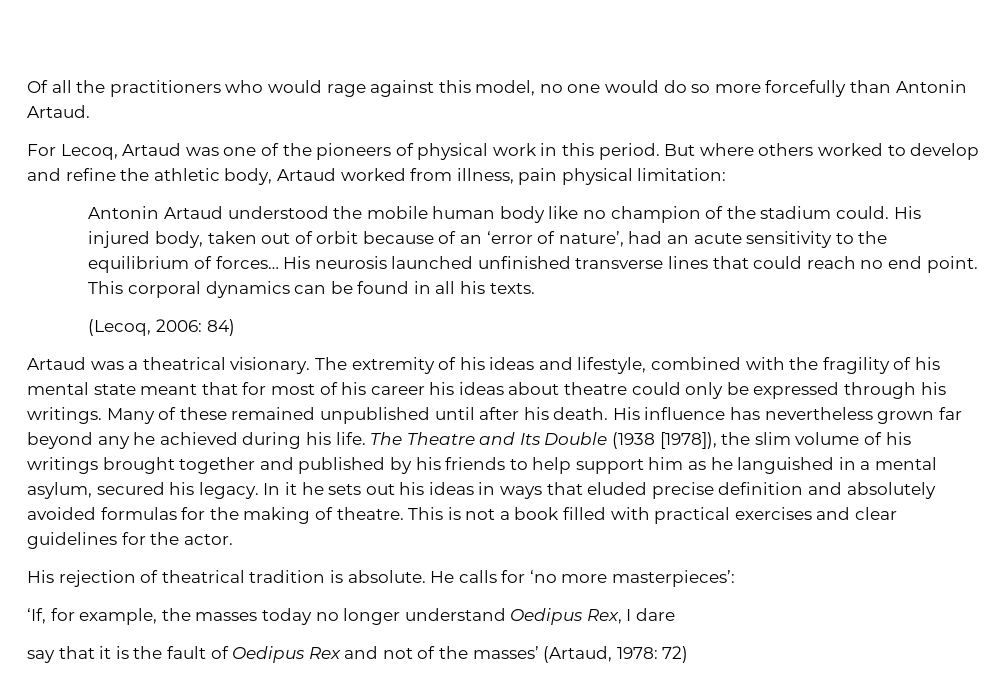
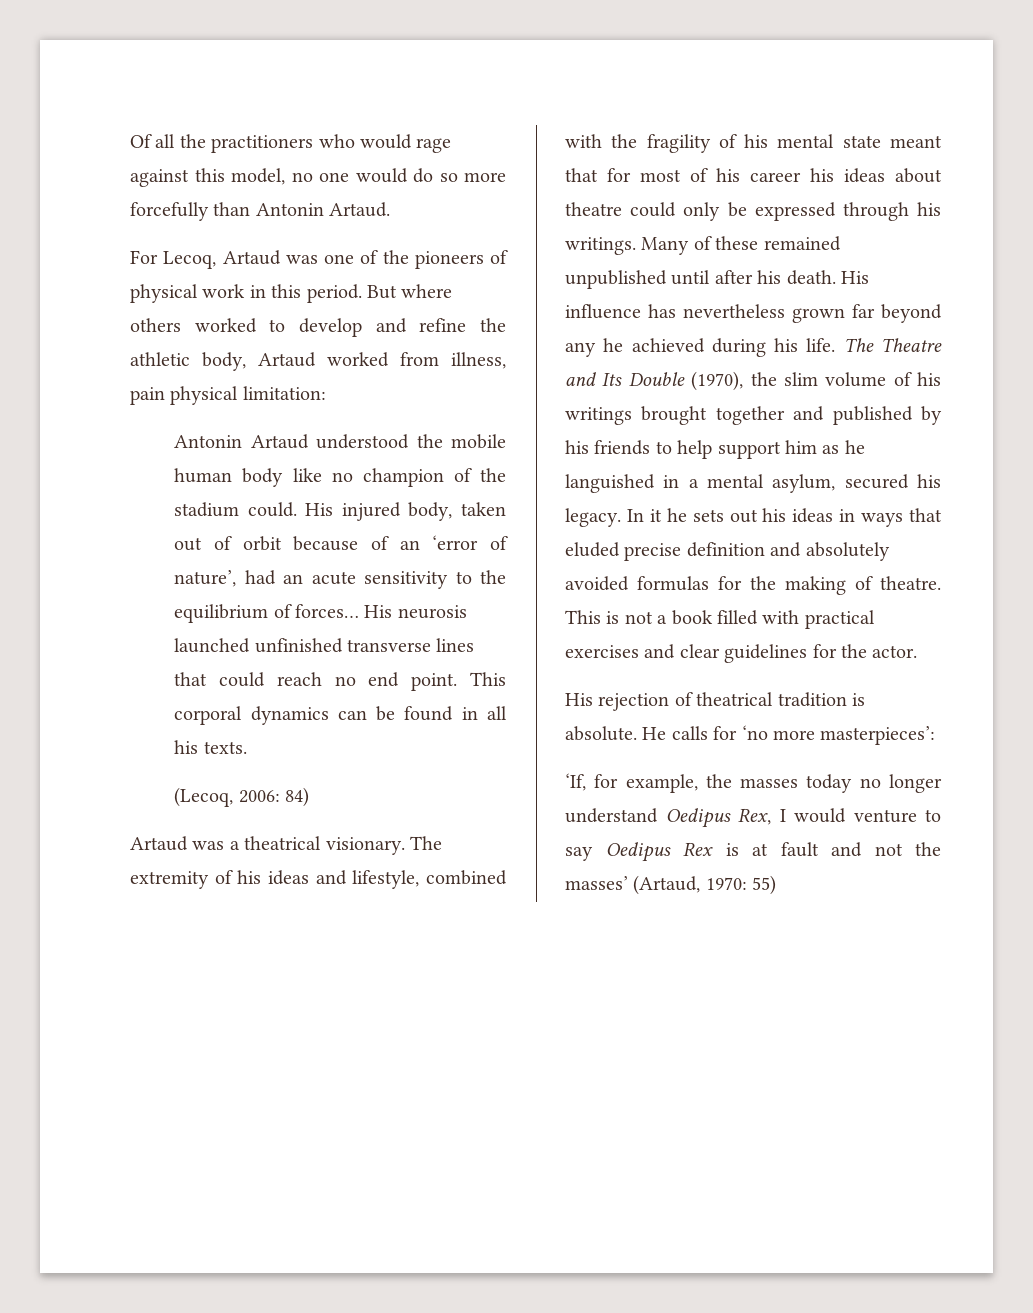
- The Theatre and Its Double (1938 [1978]), the slim volume of his writings brought together and published by his friends to help support him as he languished in a mental asylum, secured his legacy.
+ The Theatre and Its Double (1970), the slim volume of his writings brought together and published by his friends to help support him as he languished in a mental asylum, secured his legacy.
- ‘If, for example, the masses today no longer understand Oedipus Rex, I dare
- say that it is the fault of Oedipus Rex and not of the masses’ (Artaud, 1978: 72)
+ ‘If, for example, the masses today no longer understand Oedipus Rex, I would venture to say Oedipus Rex is at fault and not the masses’ (Artaud, 1970: 55)

